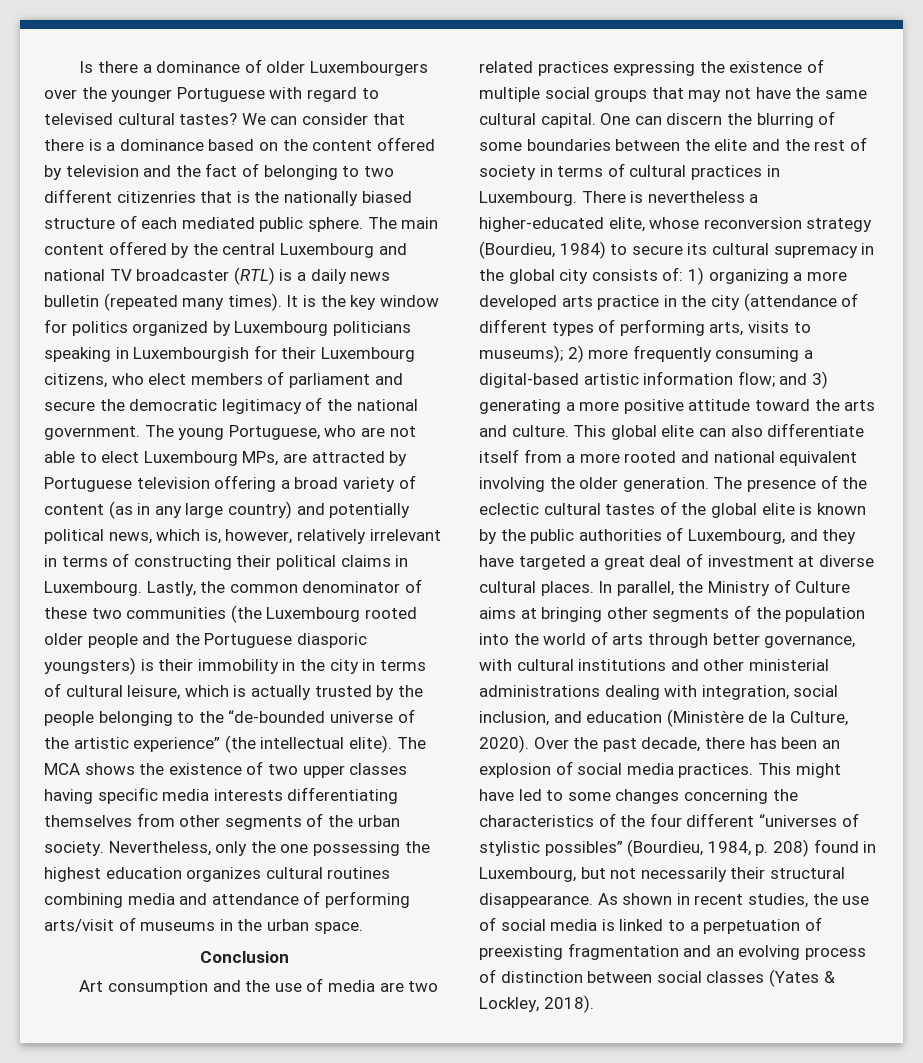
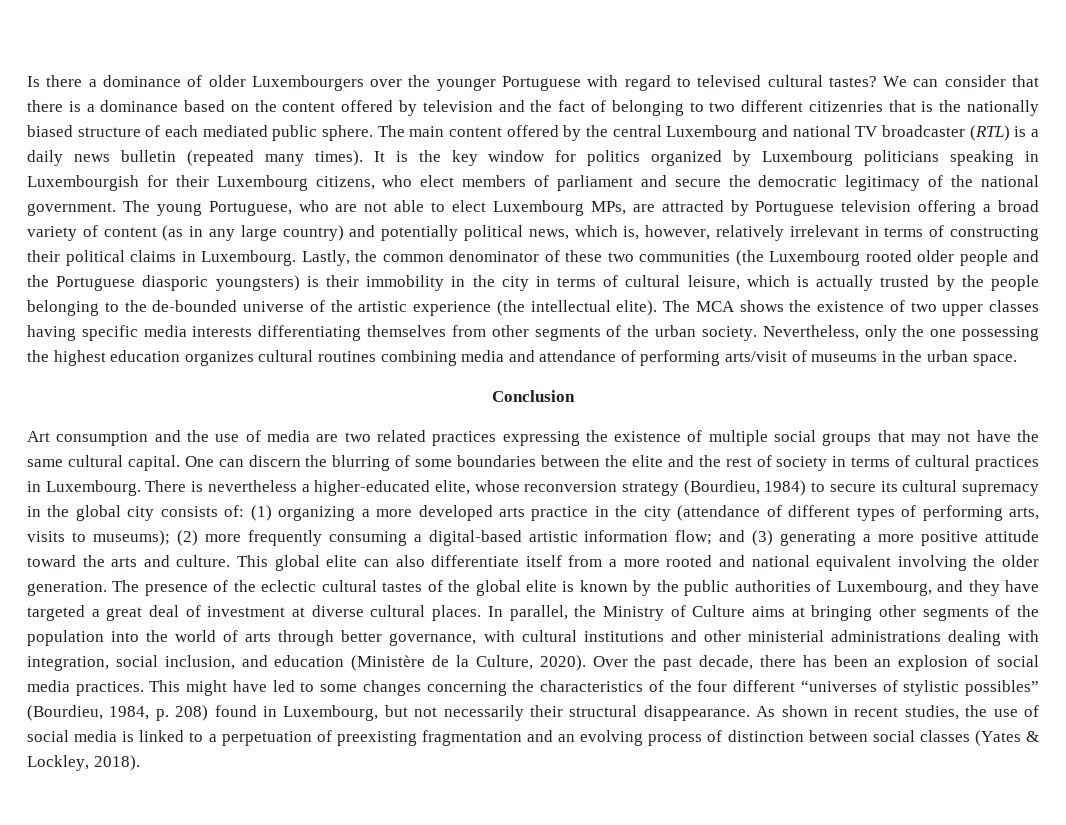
- Lastly, the common denominator of these two communities (the Luxembourg rooted older people and the Portuguese diasporic youngsters) is their immobility in the city in terms of cultural leisure, which is actually trusted by the people belonging to the “de-bounded universe of the artistic experience” (the intellectual elite).
+ Lastly, the common denominator of these two communities (the Luxembourg rooted older people and the Portuguese diasporic youngsters) is their immobility in the city in terms of cultural leisure, which is actually trusted by the people belonging to the de-bounded universe of the artistic experience (the intellectual elite).
- There is nevertheless a higher-educated elite, whose reconversion strategy (Bourdieu, 1984) to secure its cultural supremacy in the global city consists of: 1) organizing a more developed arts practice in the city (attendance of different types of performing arts, visits to museums); 2) more frequently consuming a digital-based artistic information flow; and 3) generating a more positive attitude toward the arts and culture.
+ There is nevertheless a higher-educated elite, whose reconversion strategy (Bourdieu, 1984) to secure its cultural supremacy in the global city consists of: (1) organizing a more developed arts practice in the city (attendance of different types of performing arts, visits to museums); (2) more frequently consuming a digital-based artistic information flow; and (3) generating a more positive attitude toward the arts and culture.

